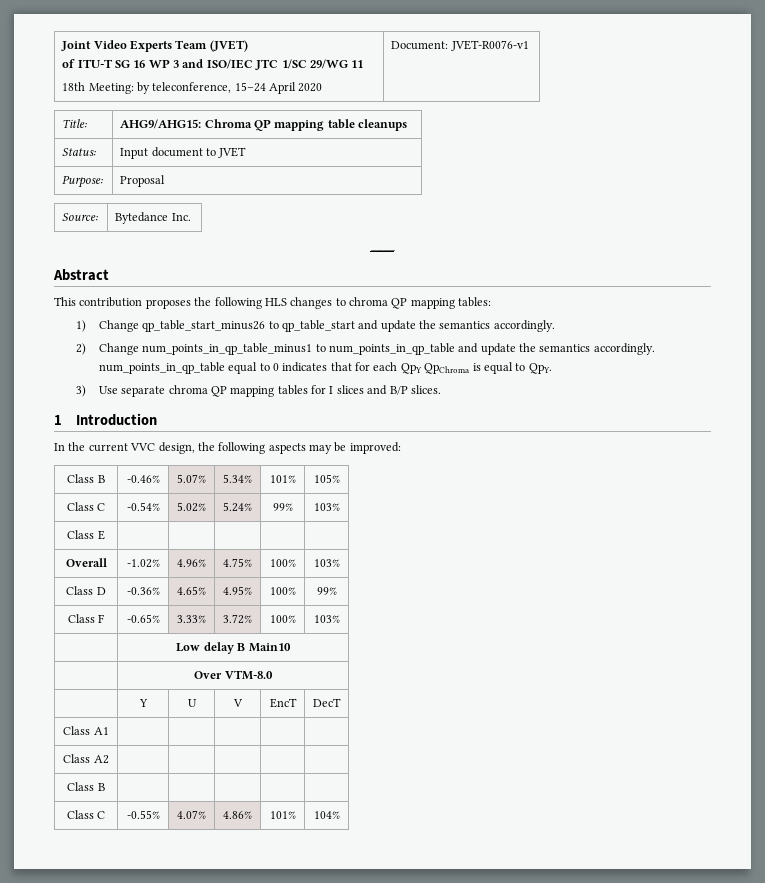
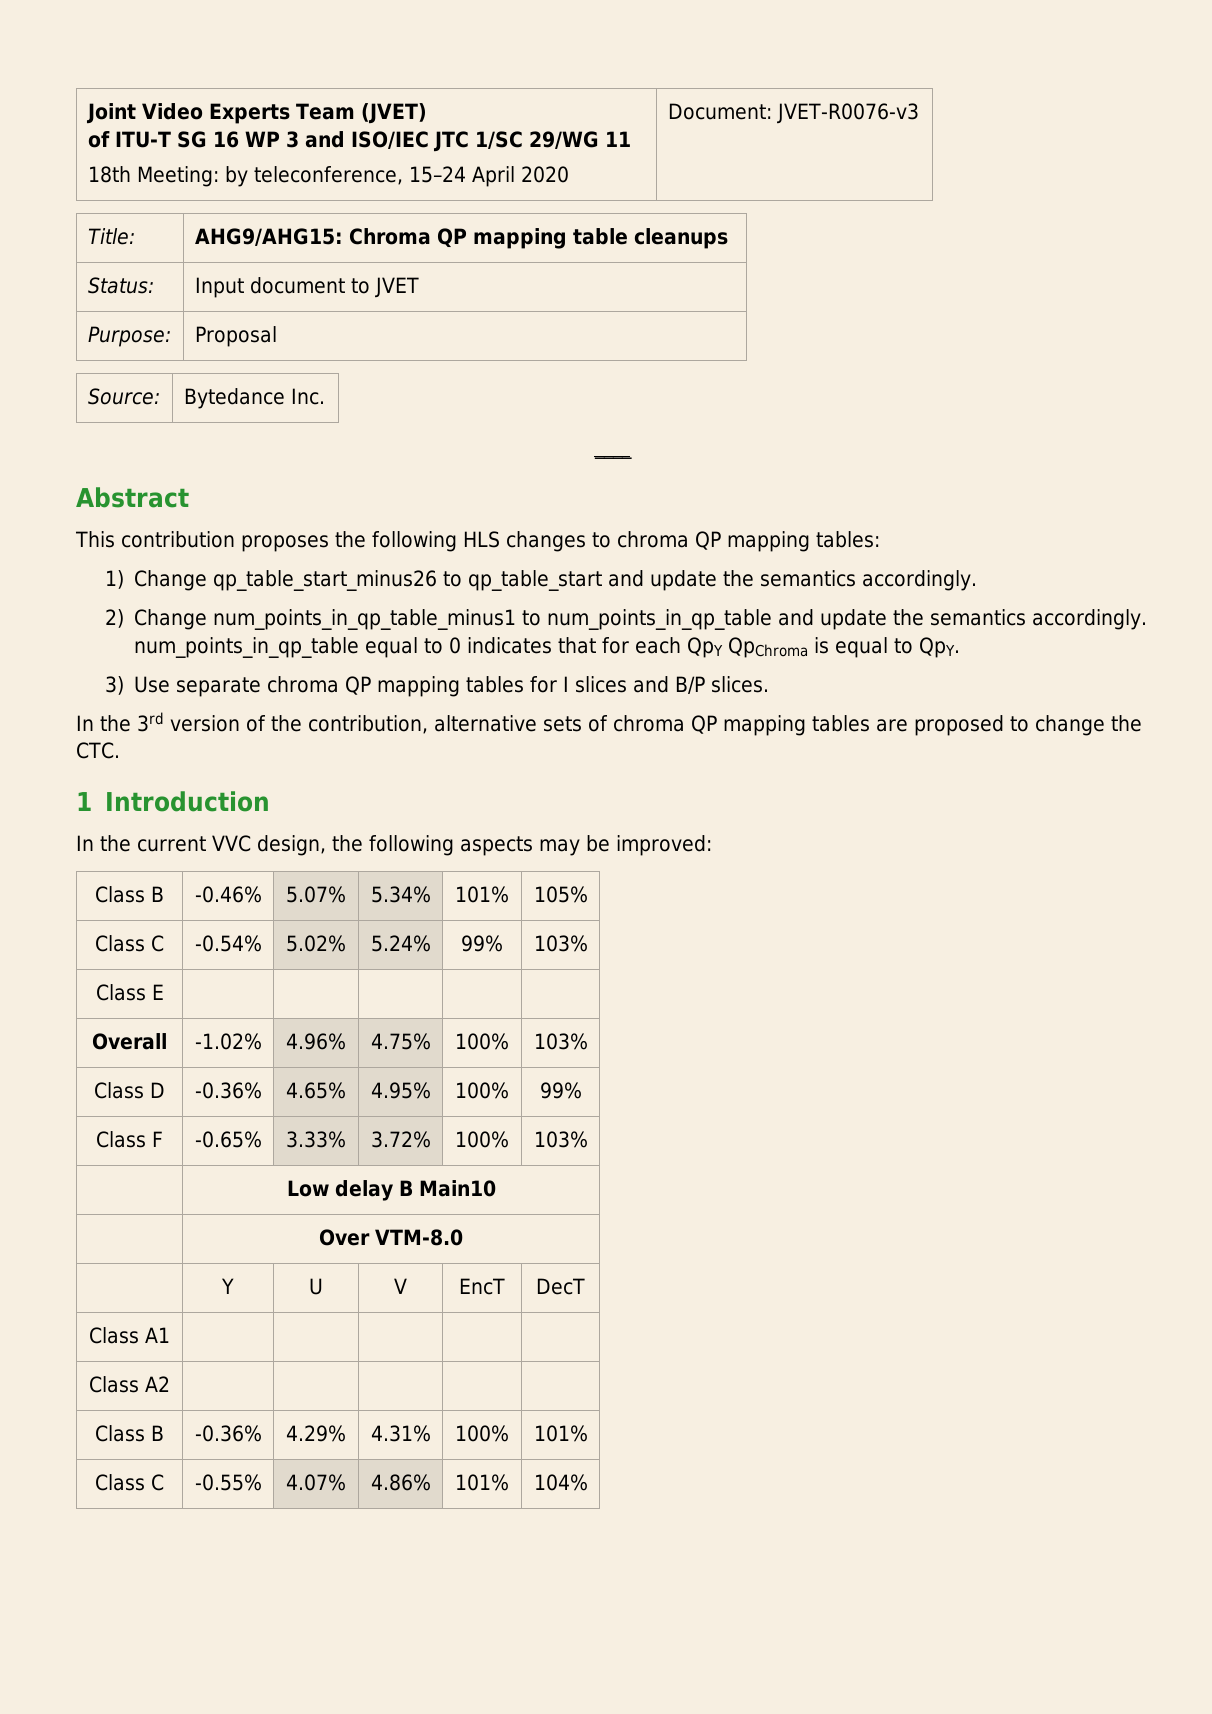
  Joint Video Experts Team (JVET)
  of ITU-T SG 16 WP 3 and ISO/IEC JTC 1/SC 29/WG 11
- 18th Meeting: by teleconference, 15–24 April 2020 | Document: JVET-R0076-v1
+ 18th Meeting: by teleconference, 15–24 April 2020 | Document: JVET-R0076-v3
+ In the 3rd version of the contribution, alternative sets of chroma QP mapping tables are proposed to change the CTC.
- Class B | | | | |
+ Class B | -0.36% | 4.29% | 4.31% | 100% | 101%

